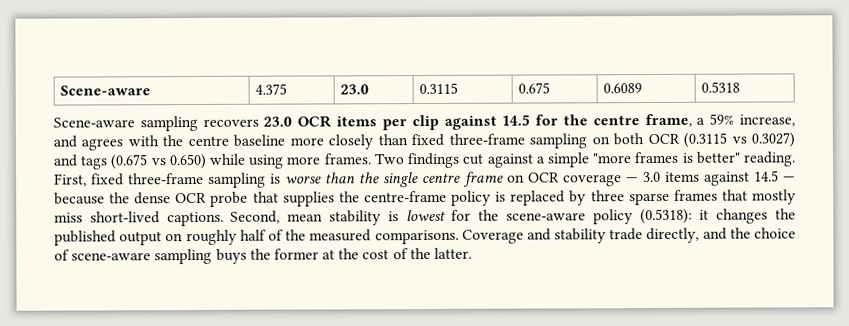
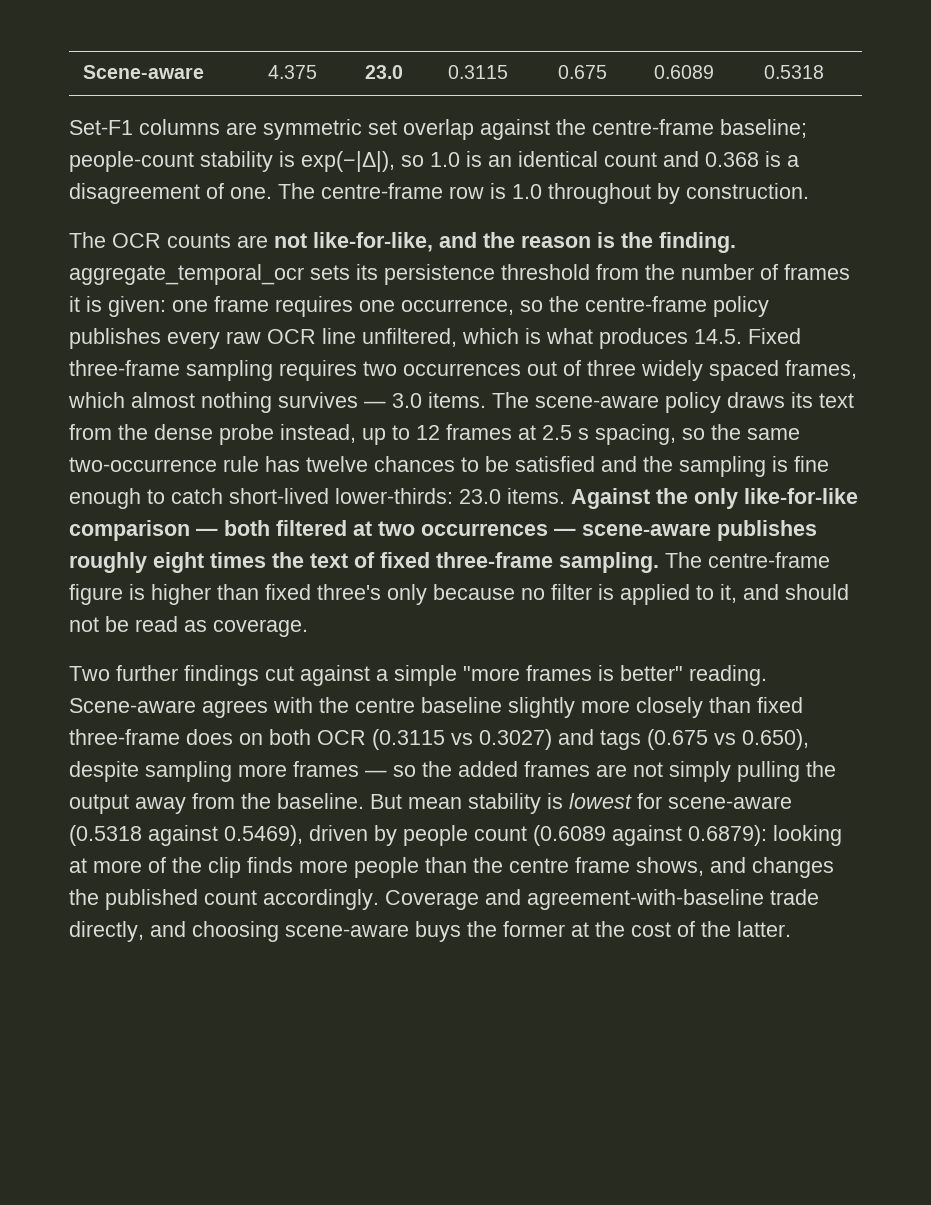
- Scene-aware sampling recovers 23.0 OCR items per clip against 14.5 for the centre frame, a 59% increase, and agrees with the centre baseline more closely than fixed three-frame sampling on both OCR (0.3115 vs 0.3027) and tags (0.675 vs 0.650) while using more frames. Two findings cut against a simple "more frames is better" reading. First, fixed three-frame sampling is worse than the single centre frame on OCR coverage — 3.0 items against 14.5 — because the dense OCR probe that supplies the centre-frame policy is replaced by three sparse frames that mostly miss short-lived captions. Second, mean stability is lowest for the scene-aware policy (0.5318): it changes the published output on roughly half of the measured comparisons.
+ Set-F1 columns are symmetric set overlap against the centre-frame baseline; people-count stability is exp(−|Δ|), so 1.0 is an identical count and 0.368 is a disagreement of one. The centre-frame row is 1.0 throughout by construction.
+ The OCR counts are not like-for-like, and the reason is the finding. aggregate_temporal_ocr sets its persistence threshold from the number of frames it is given: one frame requires one occurrence, so the centre-frame policy publishes every raw OCR line unfiltered, which is what produces 14.5. Fixed three-frame sampling requires two occurrences out of three widely spaced frames, which almost nothing survives — 3.0 items. The scene-aware policy draws its text from the dense probe instead, up to 12 frames at 2.5 s spacing, so the same two-occurrence rule has twelve chances to be satisfied and the sampling is fine enough to catch short-lived lower-thirds: 23.0 items. Against the only like-for-like comparison — both filtered at two occurrences — scene-aware publishes roughly eight times the text of fixed three-frame sampling. The centre-frame figure is higher than fixed three's only because no filter is applied to it, and should not be read as coverage.
+ Two further findings cut against a simple "more frames is better" reading. Scene-aware agrees with the centre baseline slightly more closely than fixed three-frame does on both OCR (0.3115 vs 0.3027) and tags (0.675 vs 0.650), despite sampling more frames — so the added frames are not simply pulling the output away from the baseline. But mean stability is lowest for scene-aware (0.5318 against 0.5469), driven by people count (0.6089 against 0.6879): looking at more of the clip finds more people than the centre frame shows, and changes the published count accordingly.
- Coverage and stability trade directly, and the choice of scene-aware sampling buys the former at the cost of the latter.
+ Coverage and agreement-with-baseline trade directly, and choosing scene-aware buys the former at the cost of the latter.

